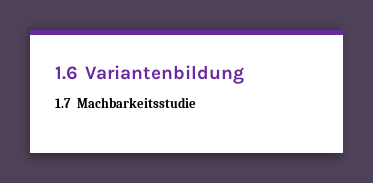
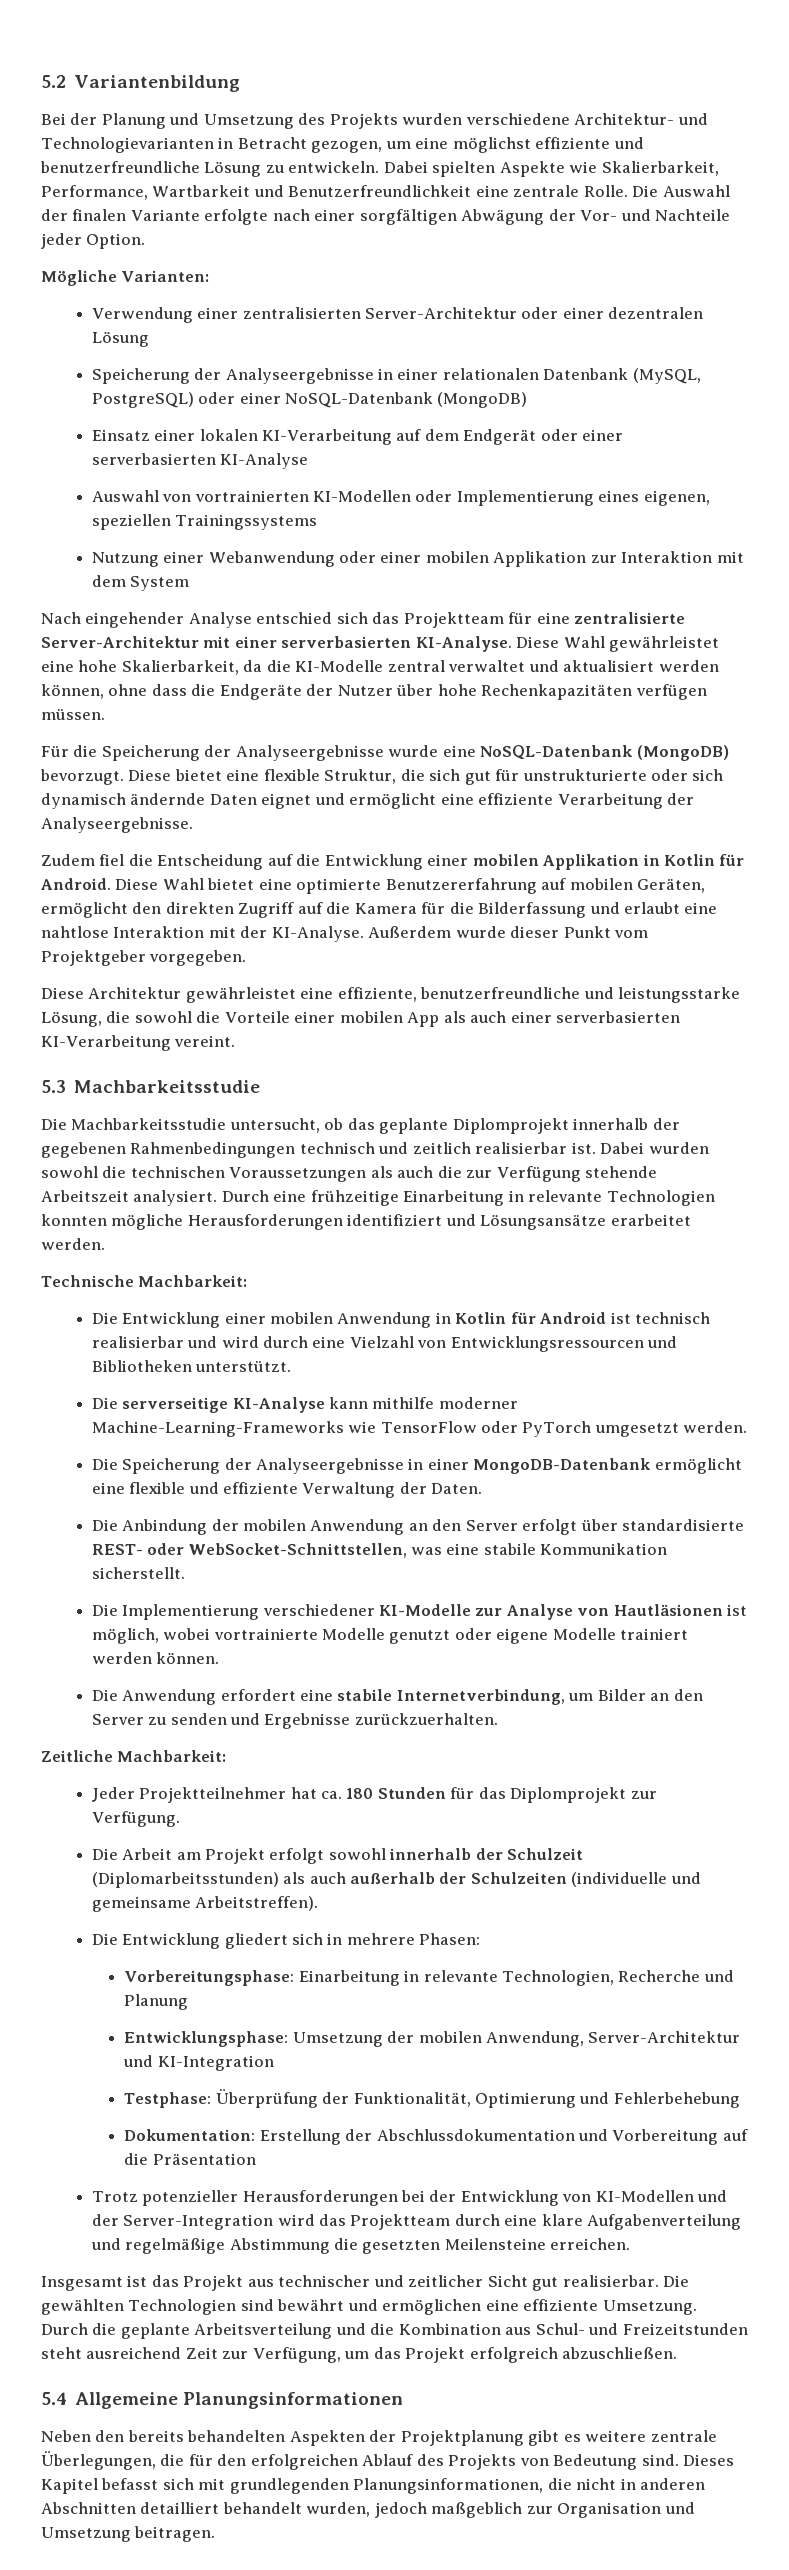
- 1.6 Variantenbildung
+ 5.2 Variantenbildung
- 1.7 Machbarkeitsstudie
+ Bei der Planung und Umsetzung des Projekts wurden verschiedene Architektur- und Technologievarianten in Betracht gezogen, um eine möglichst effiziente und benutzerfreundliche Lösung zu entwickeln. Dabei spielten Aspekte wie Skalierbarkeit, Performance, Wartbarkeit und Benutzerfreundlichkeit eine zentrale Rolle. Die Auswahl der finalen Variante erfolgte nach einer sorgfältigen Abwägung der Vor- und Nachteile jeder Option.
+ Mögliche Varianten:
+ Verwendung einer zentralisierten Server-Architektur oder einer dezentralen Lösung
+ Speicherung der Analyseergebnisse in einer relationalen Datenbank (MySQL, PostgreSQL) oder einer NoSQL-Datenbank (MongoDB)
+ Einsatz einer lokalen KI-Verarbeitung auf dem Endgerät oder einer serverbasierten KI-Analyse
+ Auswahl von vortrainierten KI-Modellen oder Implementierung eines eigenen, speziellen Trainingssystems
+ Nutzung einer Webanwendung oder einer mobilen Applikation zur Interaktion mit dem System
+ Nach eingehender Analyse entschied sich das Projektteam für eine zentralisierte Server-Architektur mit einer serverbasierten KI-Analyse. Diese Wahl gewährleistet eine hohe Skalierbarkeit, da die KI-Modelle zentral verwaltet und aktualisiert werden können, ohne dass die Endgeräte der Nutzer über hohe Rechenkapazitäten verfügen müssen.
+ Für die Speicherung der Analyseergebnisse wurde eine NoSQL-Datenbank (MongoDB) bevorzugt. Diese bietet eine flexible Struktur, die sich gut für unstrukturierte oder sich dynamisch ändernde Daten eignet und ermöglicht eine effiziente Verarbeitung der Analyseergebnisse.
+ Zudem fiel die Entscheidung auf die Entwicklung einer mobilen Applikation in Kotlin für Android. Diese Wahl bietet eine optimierte Benutzererfahrung auf mobilen Geräten, ermöglicht den direkten Zugriff auf die Kamera für die Bilderfassung und erlaubt eine nahtlose Interaktion mit der KI-Analyse. Außerdem wurde dieser Punkt vom Projektgeber vorgegeben.
+ Diese Architektur gewährleistet eine effiziente, benutzerfreundliche und leistungsstarke Lösung, die sowohl die Vorteile einer mobilen App als auch einer serverbasierten KI-Verarbeitung vereint.
+ 5.3 Machbarkeitsstudie
+ Die Machbarkeitsstudie untersucht, ob das geplante Diplomprojekt innerhalb der gegebenen Rahmenbedingungen technisch und zeitlich realisierbar ist. Dabei wurden sowohl die technischen Voraussetzungen als auch die zur Verfügung stehende Arbeitszeit analysiert. Durch eine frühzeitige Einarbeitung in relevante Technologien konnten mögliche Herausforderungen identifiziert und Lösungsansätze erarbeitet werden.
+ Technische Machbarkeit:
+ Die Entwicklung einer mobilen Anwendung in Kotlin für Android ist technisch realisierbar und wird durch eine Vielzahl von Entwicklungsressourcen und Bibliotheken unterstützt.
+ Die serverseitige KI-Analyse kann mithilfe moderner Machine-Learning-Frameworks wie TensorFlow oder PyTorch umgesetzt werden.
+ Die Speicherung der Analyseergebnisse in einer MongoDB-Datenbank ermöglicht eine flexible und effiziente Verwaltung der Daten.
+ Die Anbindung der mobilen Anwendung an den Server erfolgt über standardisierte REST- oder WebSocket-Schnittstellen, was eine stabile Kommunikation sicherstellt.
+ Die Implementierung verschiedener KI-Modelle zur Analyse von Hautläsionen ist möglich, wobei vortrainierte Modelle genutzt oder eigene Modelle trainiert werden können.
+ Die Anwendung erfordert eine stabile Internetverbindung, um Bilder an den Server zu senden und Ergebnisse zurückzuerhalten.
+ Zeitliche Machbarkeit:
+ Jeder Projektteilnehmer hat ca. 180 Stunden für das Diplomprojekt zur Verfügung.
+ Die Arbeit am Projekt erfolgt sowohl innerhalb der Schulzeit (Diplomarbeitsstunden) als auch außerhalb der Schulzeiten (individuelle und gemeinsame Arbeitstreffen).
+ Die Entwicklung gliedert sich in mehrere Phasen:
+ Vorbereitungsphase: Einarbeitung in relevante Technologien, Recherche und Planung
+ Entwicklungsphase: Umsetzung der mobilen Anwendung, Server-Architektur und KI-Integration
+ Testphase: Überprüfung der Funktionalität, Optimierung und Fehlerbehebung
+ Dokumentation: Erstellung der Abschlussdokumentation und Vorbereitung auf die Präsentation
+ Trotz potenzieller Herausforderungen bei der Entwicklung von KI-Modellen und der Server-Integration wird das Projektteam durch eine klare Aufgabenverteilung und regelmäßige Abstimmung die gesetzten Meilensteine erreichen.
+ Insgesamt ist das Projekt aus technischer und zeitlicher Sicht gut realisierbar. Die gewählten Technologien sind bewährt und ermöglichen eine effiziente Umsetzung. Durch die geplante Arbeitsverteilung und die Kombination aus Schul- und Freizeitstunden steht ausreichend Zeit zur Verfügung, um das Projekt erfolgreich abzuschließen.
+ 5.4 Allgemeine Planungsinformationen
+ Neben den bereits behandelten Aspekten der Projektplanung gibt es weitere zentrale Überlegungen, die für den erfolgreichen Ablauf des Projekts von Bedeutung sind. Dieses Kapitel befasst sich mit grundlegenden Planungsinformationen, die nicht in anderen Abschnitten detailliert behandelt wurden, jedoch maßgeblich zur Organisation und Umsetzung beitragen.

